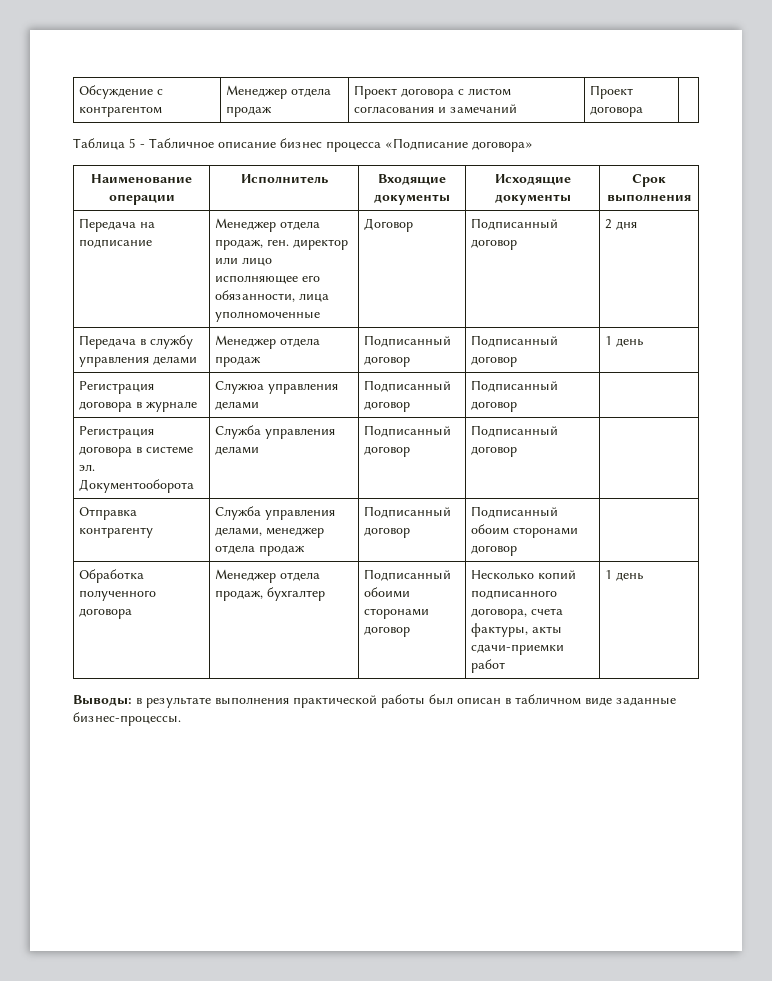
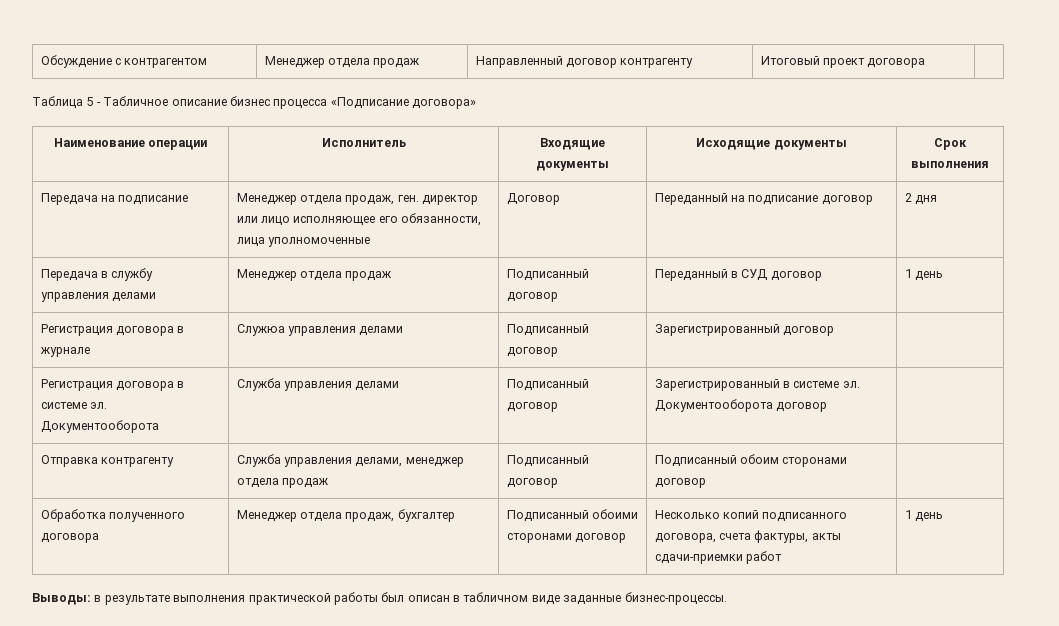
- Обсуждение с контрагентом | Менеджер отдела продаж | Проект договора с листом согласования и замечаний | Проект договора |
+ Обсуждение с контрагентом | Менеджер отдела продаж | Направленный договор контрагенту | Итоговый проект договора |
- Передача на подписание | Менеджер отдела продаж, ген. директор или лицо исполняющее его обязанности, лица уполномоченные | Договор | Подписанный договор | 2 дня
+ Передача на подписание | Менеджер отдела продаж, ген. директор или лицо исполняющее его обязанности, лица уполномоченные | Договор | Переданный на подписание договор | 2 дня
- Передача в службу управления делами | Менеджер отдела продаж | Подписанный договор | Подписанный договор | 1 день
+ Передача в службу управления делами | Менеджер отдела продаж | Подписанный договор | Переданный в СУД договор | 1 день
- Регистрация договора в журнале | Служюа управления делами | Подписанный договор | Подписанный договор |
+ Регистрация договора в журнале | Служюа управления делами | Подписанный договор | Зарегистрированный договор |
- Регистрация договора в системе эл. Документооборота | Служба управления делами | Подписанный договор | Подписанный договор |
+ Регистрация договора в системе эл. Документооборота | Служба управления делами | Подписанный договор | Зарегистрированный в системе эл. Документооборота договор |

